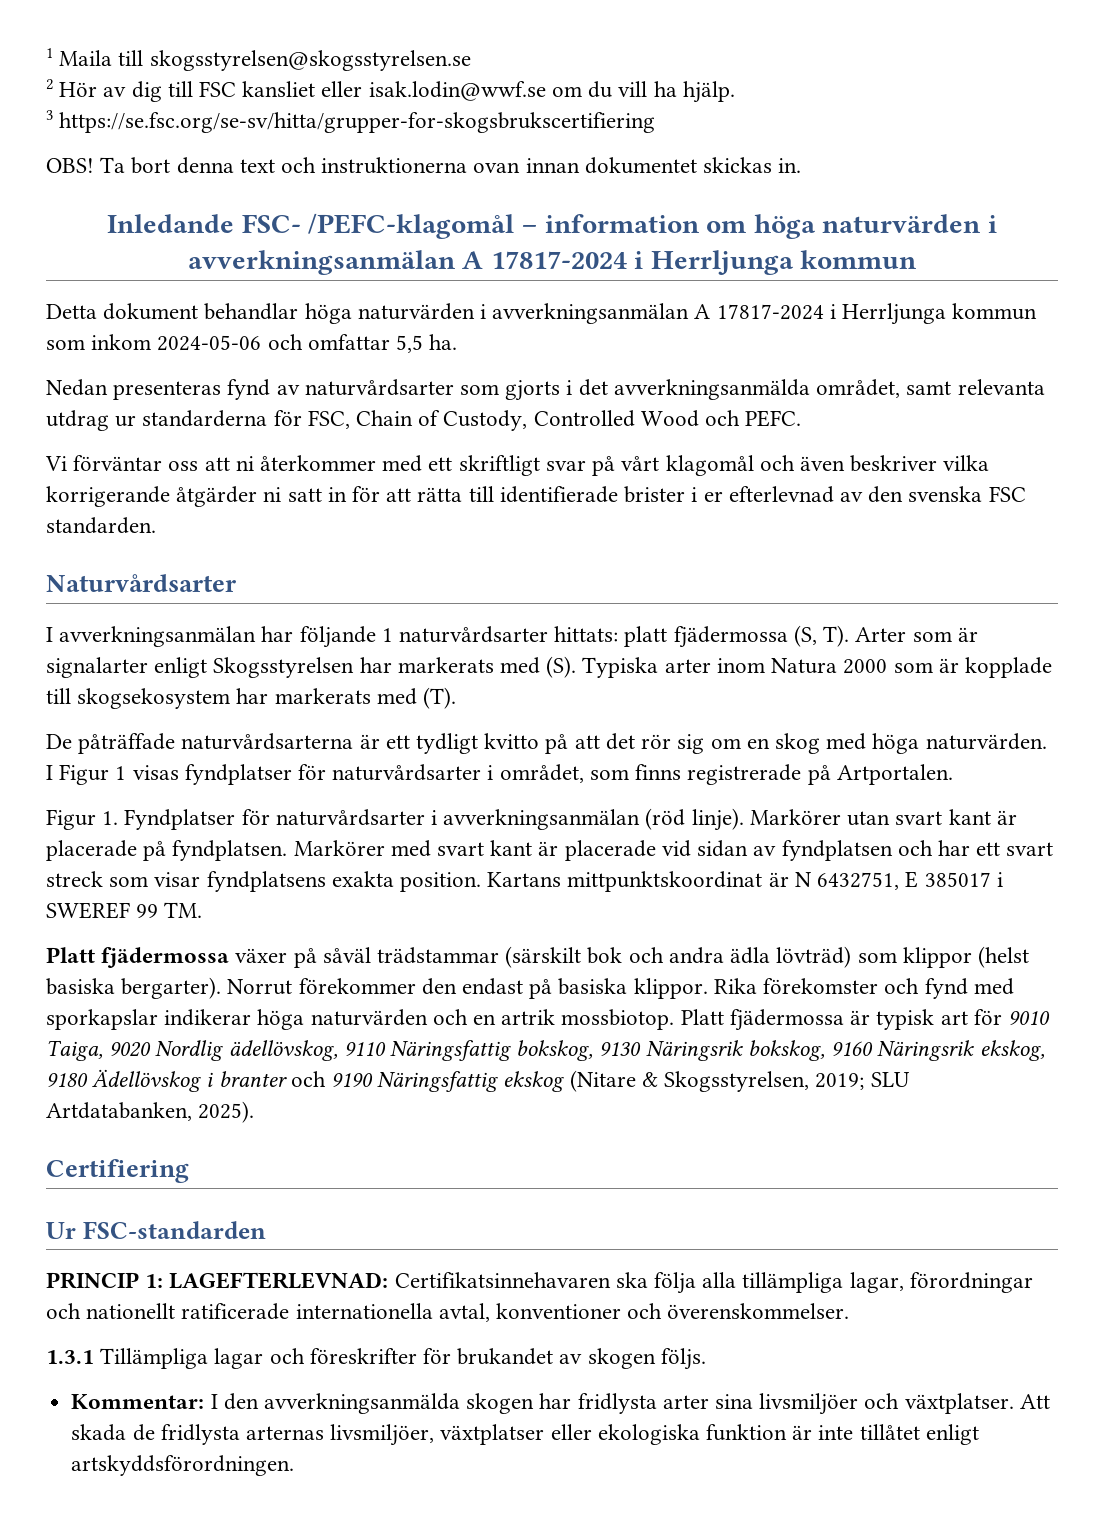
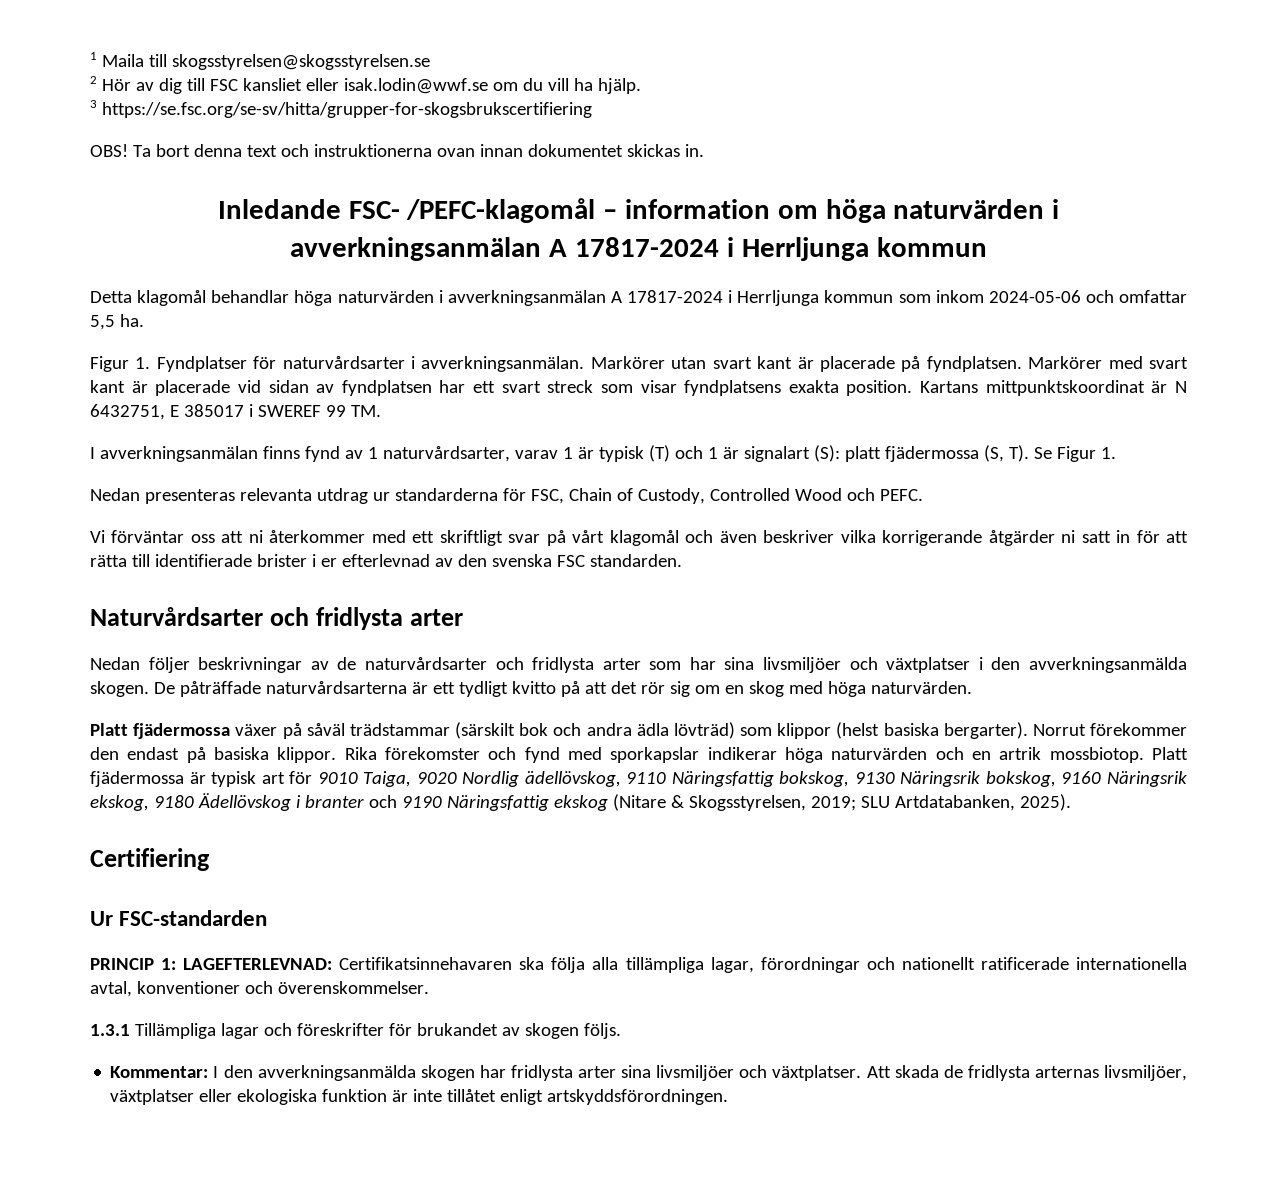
- Detta dokument behandlar höga naturvärden i avverkningsanmälan A 17817-2024 i Herrljunga kommun som inkom 2024-05-06 och omfattar 5,5 ha.
+ Detta klagomål behandlar höga naturvärden i avverkningsanmälan A 17817-2024 i Herrljunga kommun som inkom 2024-05-06 och omfattar 5,5 ha.
- Nedan presenteras fynd av naturvårdsarter som gjorts i det avverkningsanmälda området, samt relevanta utdrag ur standarderna för FSC, Chain of Custody, Controlled Wood och PEFC.
+ Figur 1. Fyndplatser för naturvårdsarter i avverkningsanmälan. Markörer utan svart kant är placerade på fyndplatsen. Markörer med svart kant är placerade vid sidan av fyndplatsen har ett svart streck som visar fyndplatsens exakta position. Kartans mittpunktskoordinat är N 6432751, E 385017 i SWEREF 99 TM.
+ I avverkningsanmälan finns fynd av 1 naturvårdsarter, varav 1 är typisk (T) och 1 är signalart (S): platt fjädermossa (S, T). Se Figur 1.
+ Nedan presenteras relevanta utdrag ur standarderna för FSC, Chain of Custody, Controlled Wood och PEFC.
- Naturvårdsarter
- I avverkningsanmälan har följande 1 naturvårdsarter hittats: platt fjädermossa (S, T). Arter som är signalarter enligt Skogsstyrelsen har markerats med (S). Typiska arter inom Natura 2000 som är kopplade till skogsekosystem har markerats med (T).
- De påträffade naturvårdsarterna är ett tydligt kvitto på att det rör sig om en skog med höga naturvärden. I Figur 1 visas fyndplatser för naturvårdsarter i området, som finns registrerade på Artportalen.
- Figur 1. Fyndplatser för naturvårdsarter i avverkningsanmälan (röd linje). Markörer utan svart kant är placerade på fyndplatsen. Markörer med svart kant är placerade vid sidan av fyndplatsen och har ett svart streck som visar fyndplatsens exakta position. Kartans mittpunktskoordinat är N 6432751, E 385017 i SWEREF 99 TM.
+ Naturvårdsarter och fridlysta arter
+ Nedan följer beskrivningar av de naturvårdsarter och fridlysta arter som har sina livsmiljöer och växtplatser i den avverkningsanmälda skogen. De påträffade naturvårdsarterna är ett tydligt kvitto på att det rör sig om en skog med höga naturvärden.

